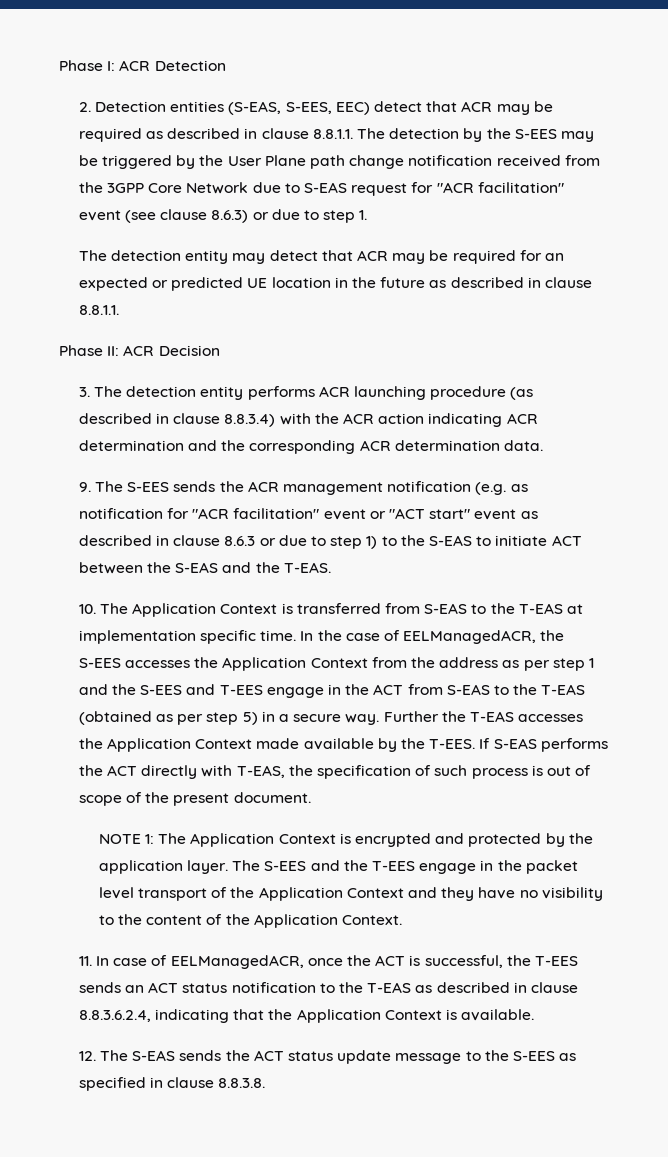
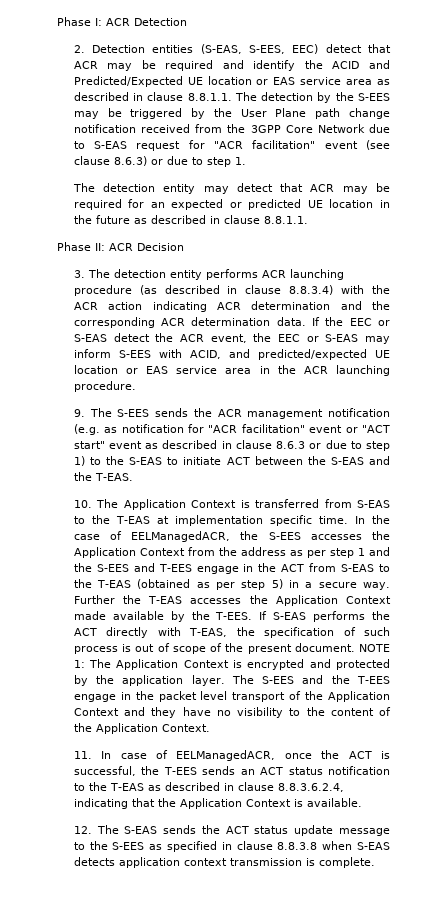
- 2. Detection entities (S-EAS, S-EES, EEC) detect that ACR may be required as described in clause 8.8.1.1. The detection by the S-EES may be triggered by the User Plane path change notification received from the 3GPP Core Network due to S-EAS request for "ACR facilitation" event (see clause 8.6.3) or due to step 1.
+ 2. Detection entities (S-EAS, S-EES, EEC) detect that ACR may be required and identify the ACID and Predicted/Expected UE location or EAS service area as described in clause 8.8.1.1. The detection by the S-EES may be triggered by the User Plane path change notification received from the 3GPP Core Network due to S-EAS request for "ACR facilitation" event (see clause 8.6.3) or due to step 1.
+ If the EEC or S-EAS detect the ACR event, the EEC or S-EAS may inform S-EES with ACID, and predicted/expected UE location or EAS service area in the ACR launching procedure.
- If S-EAS performs the ACT directly with T-EAS, the specification of such process is out of scope of the present document.
- NOTE 1: The Application Context is encrypted and protected by the application layer.
+ If S-EAS performs the ACT directly with T-EAS, the specification of such process is out of scope of the present document. NOTE 1: The Application Context is encrypted and protected by the application layer.
- 12. The S-EAS sends the ACT status update message to the S-EES as specified in clause 8.8.3.8.
+ 12. The S-EAS sends the ACT status update message to the S-EES as specified in clause 8.8.3.8 when S-EAS detects application context transmission is complete.

